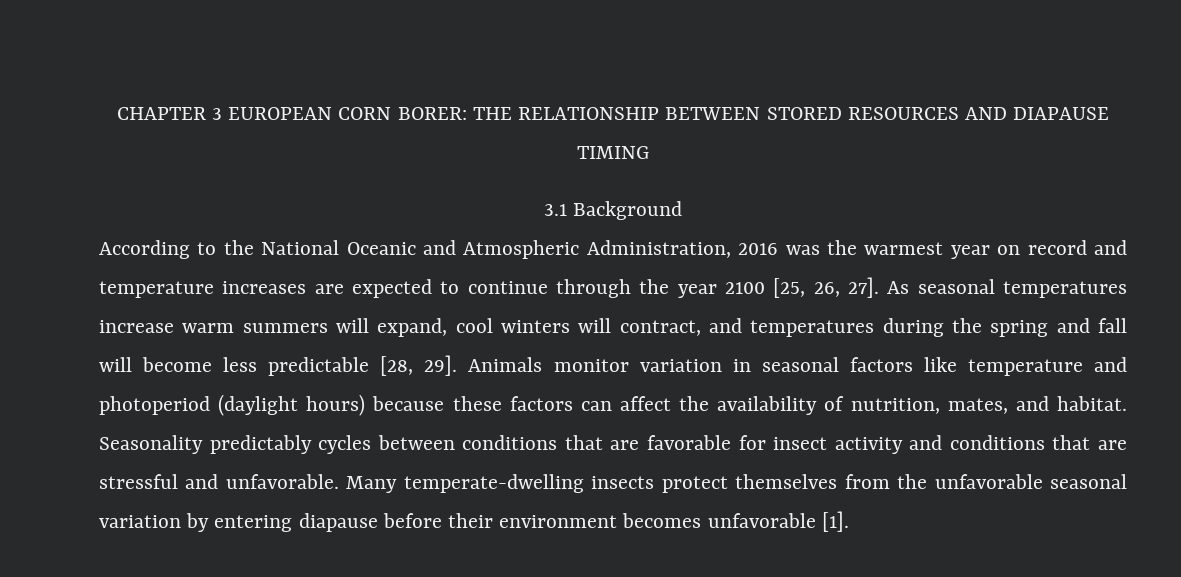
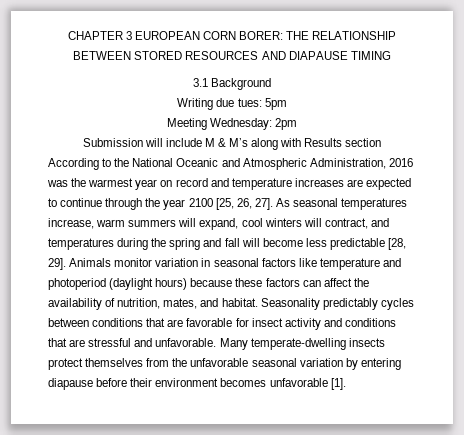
+ Writing due tues: 5pm
+ Meeting Wednesday: 2pm
+ Submission will include M & M’s along with Results section
- As seasonal temperatures increase warm summers will expand, cool winters will contract, and temperatures during the spring and fall will become less predictable [28, 29].
+ As seasonal temperatures increase, warm summers will expand, cool winters will contract, and temperatures during the spring and fall will become less predictable [28, 29].

